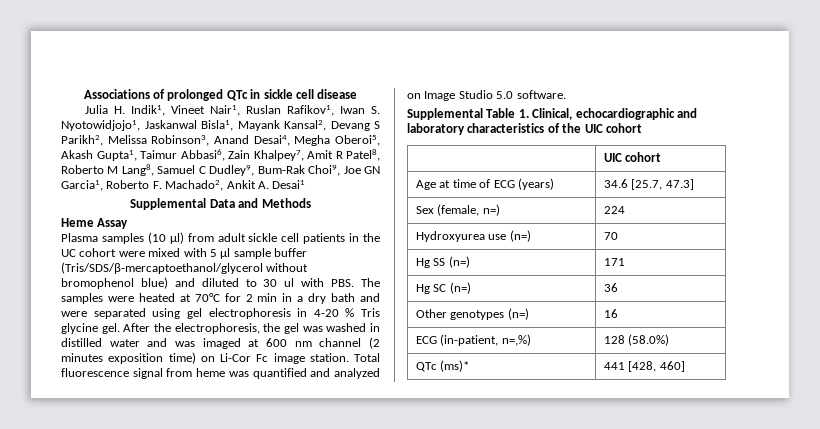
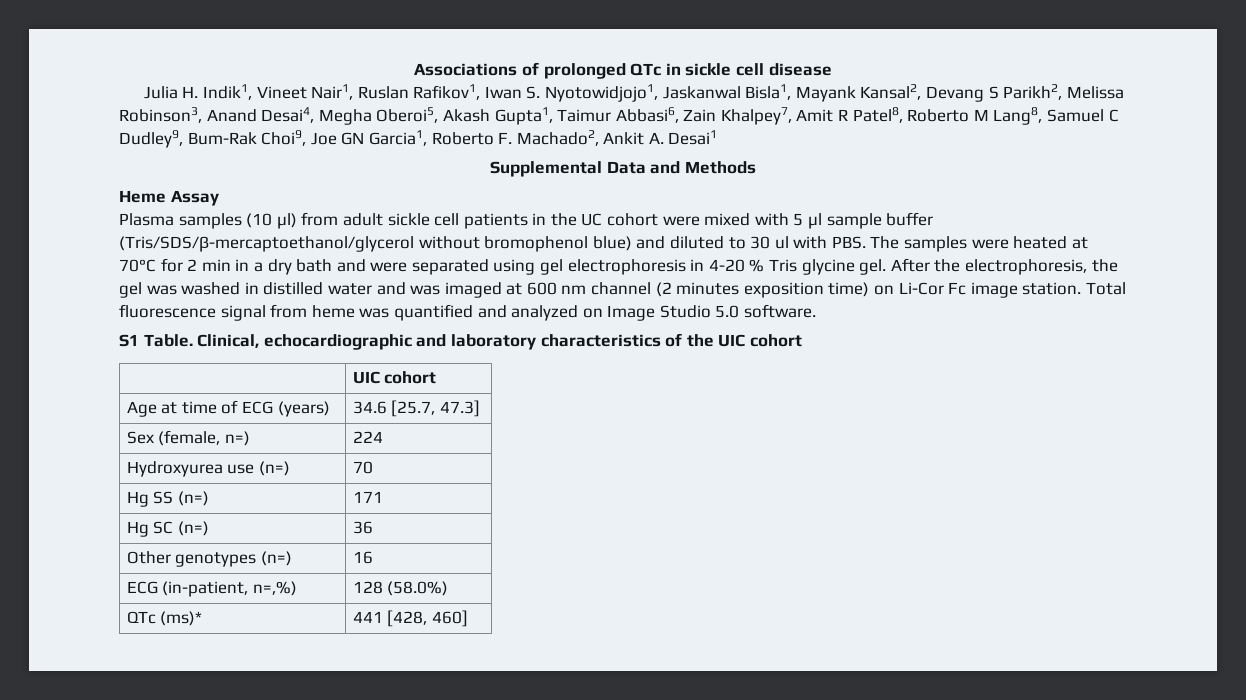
- Supplemental Table 1. Clinical, echocardiographic and laboratory characteristics of the UIC cohort
+ S1 Table. Clinical, echocardiographic and laboratory characteristics of the UIC cohort

